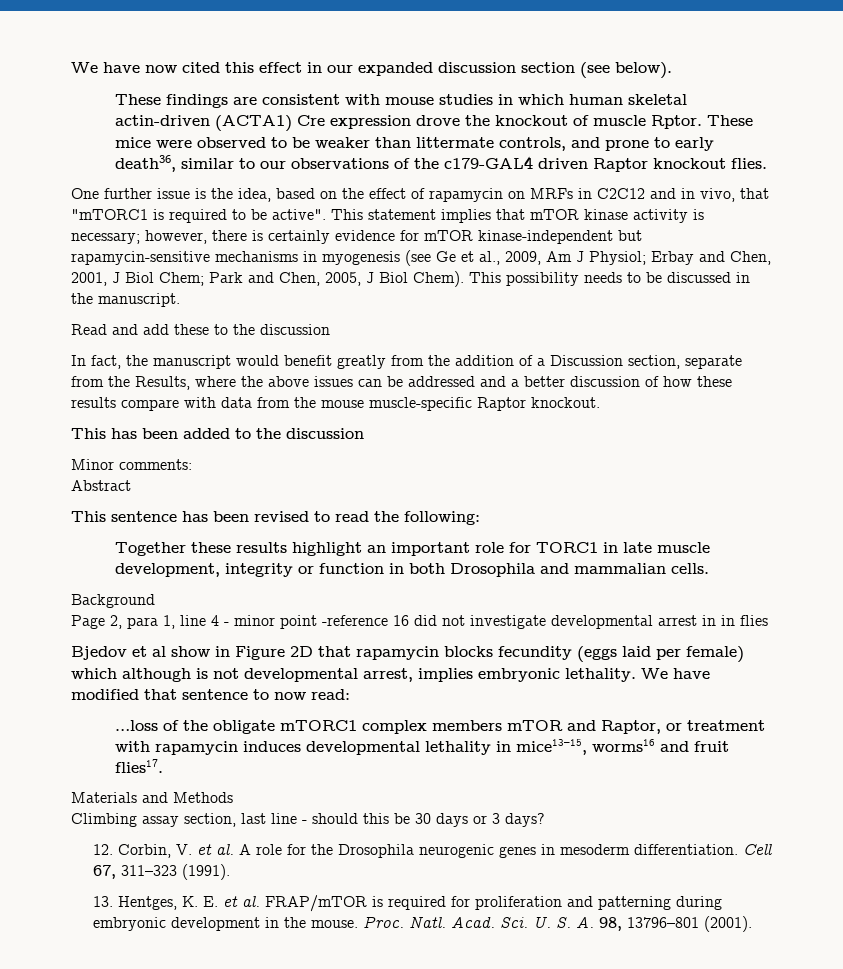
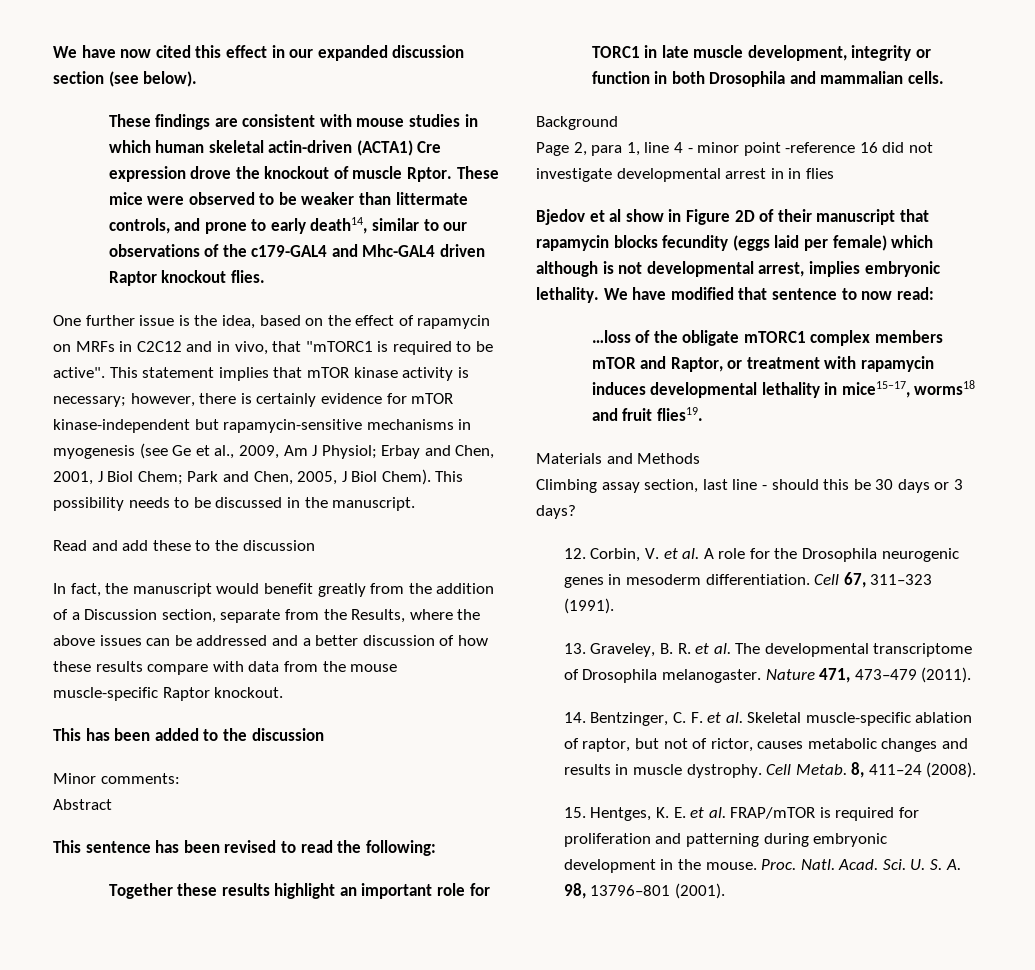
- These mice were observed to be weaker than littermate controls, and prone to early death36, similar to our observations of the c179-GAL4 driven Raptor knockout flies.
+ These mice were observed to be weaker than littermate controls, and prone to early death14, similar to our observations of the c179-GAL4 and Mhc-GAL4 driven Raptor knockout flies.
- Bjedov et al show in Figure 2D that rapamycin blocks fecundity (eggs laid per female) which although is not developmental arrest, implies embryonic lethality.
+ Bjedov et al show in Figure 2D of their manuscript that rapamycin blocks fecundity (eggs laid per female) which although is not developmental arrest, implies embryonic lethality.
- …loss of the obligate mTORC1 complex members mTOR and Raptor, or treatment with rapamycin induces developmental lethality in mice13–15, worms16 and fruit flies17.
+ …loss of the obligate mTORC1 complex members mTOR and Raptor, or treatment with rapamycin induces developmental lethality in mice15–17, worms18 and fruit flies19.
- 13. Hentges, K. E. et al. FRAP/mTOR is required for proliferation and patterning during embryonic development in the mouse.
+ 13. Graveley, B. R. et al. The developmental transcriptome of Drosophila melanogaster. Nature 471, 473–479 (2011).
+ 14. Bentzinger, C. F. et al. Skeletal muscle-specific ablation of raptor, but not of rictor, causes metabolic changes and results in muscle dystrophy. Cell Metab. 8, 411–24 (2008).
+ 15. Hentges, K. E. et al. FRAP/mTOR is required for proliferation and patterning during embryonic development in the mouse.

